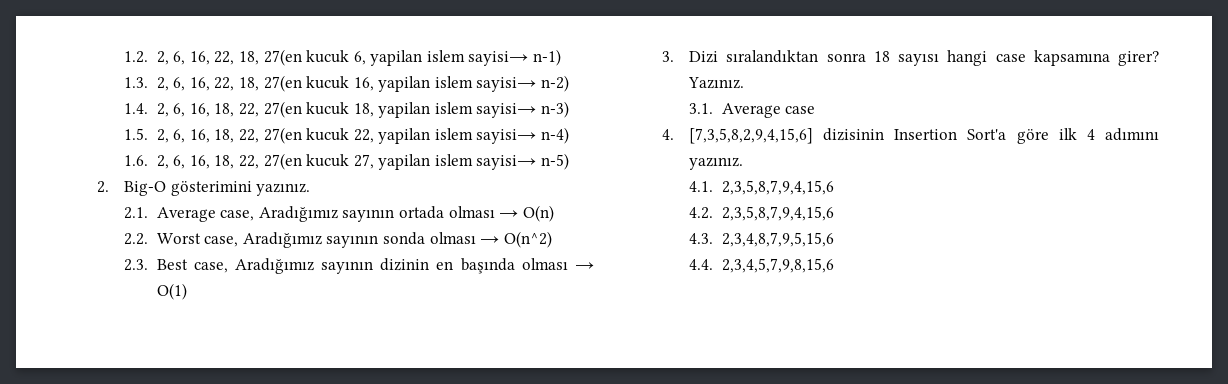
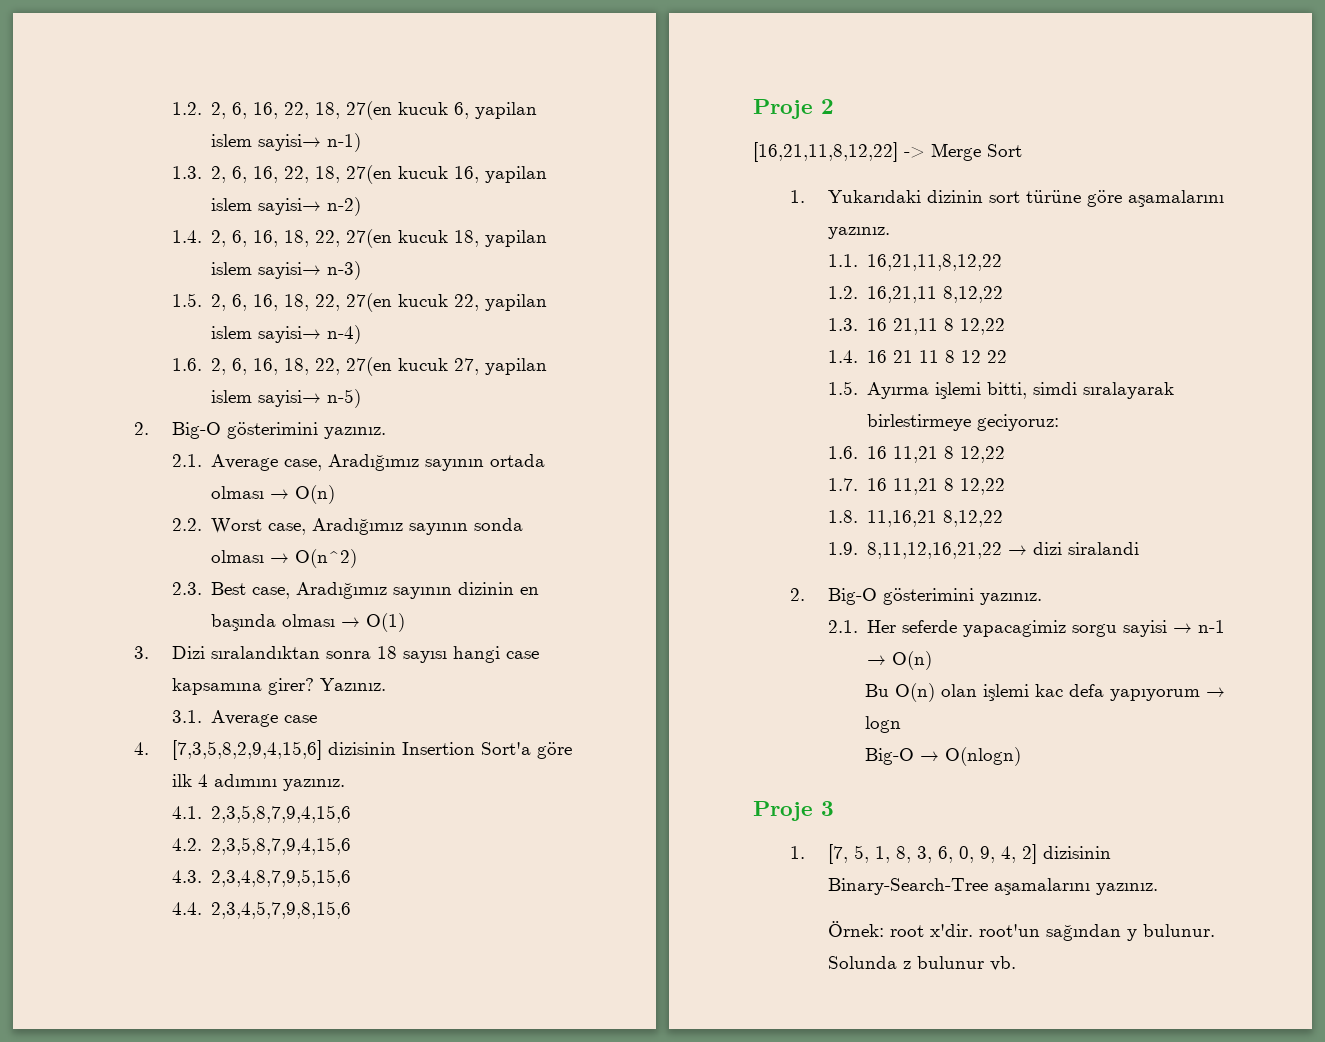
+ Proje 2
+ [16,21,11,8,12,22] -> Merge Sort
+ 1. Yukarıdaki dizinin sort türüne göre aşamalarını yazınız.
+ 1.1. 16,21,11,8,12,22
+ 1.2. 16,21,11 8,12,22
+ 1.3. 16 21,11 8 12,22
+ 1.4. 16 21 11 8 12 22
+ 1.5. Ayırma işlemi bitti, simdi sıralayarak birlestirmeye geciyoruz:
+ 1.6. 16 11,21 8 12,22
+ 1.7. 16 11,21 8 12,22
+ 1.8. 11,16,21 8,12,22
+ 1.9. 8,11,12,16,21,22 → dizi siralandi
+ 2. Big-O gösterimini yazınız.
+ 2.1. Her seferde yapacagimiz sorgu sayisi → n-1 → O(n)
+ Bu O(n) olan işlemi kac defa yapıyorum → logn
+ Big-O → O(nlogn)
+ Proje 3
+ 1. [7, 5, 1, 8, 3, 6, 0, 9, 4, 2] dizisinin Binary-Search-Tree aşamalarını yazınız.
+ Örnek: root x'dir. root'un sağından y bulunur. Solunda z bulunur vb.

